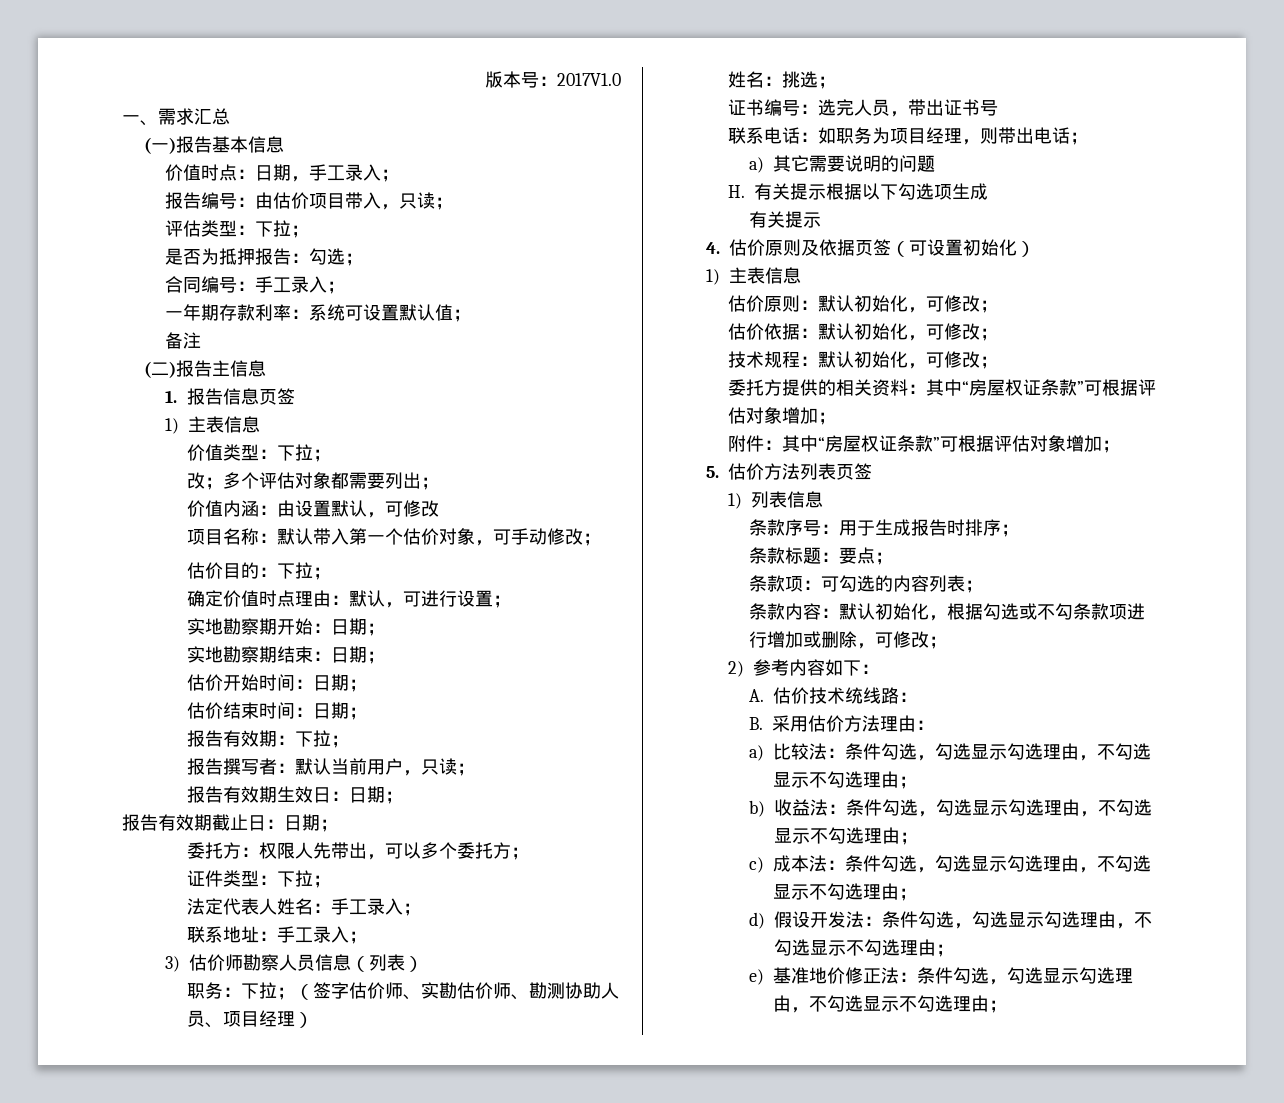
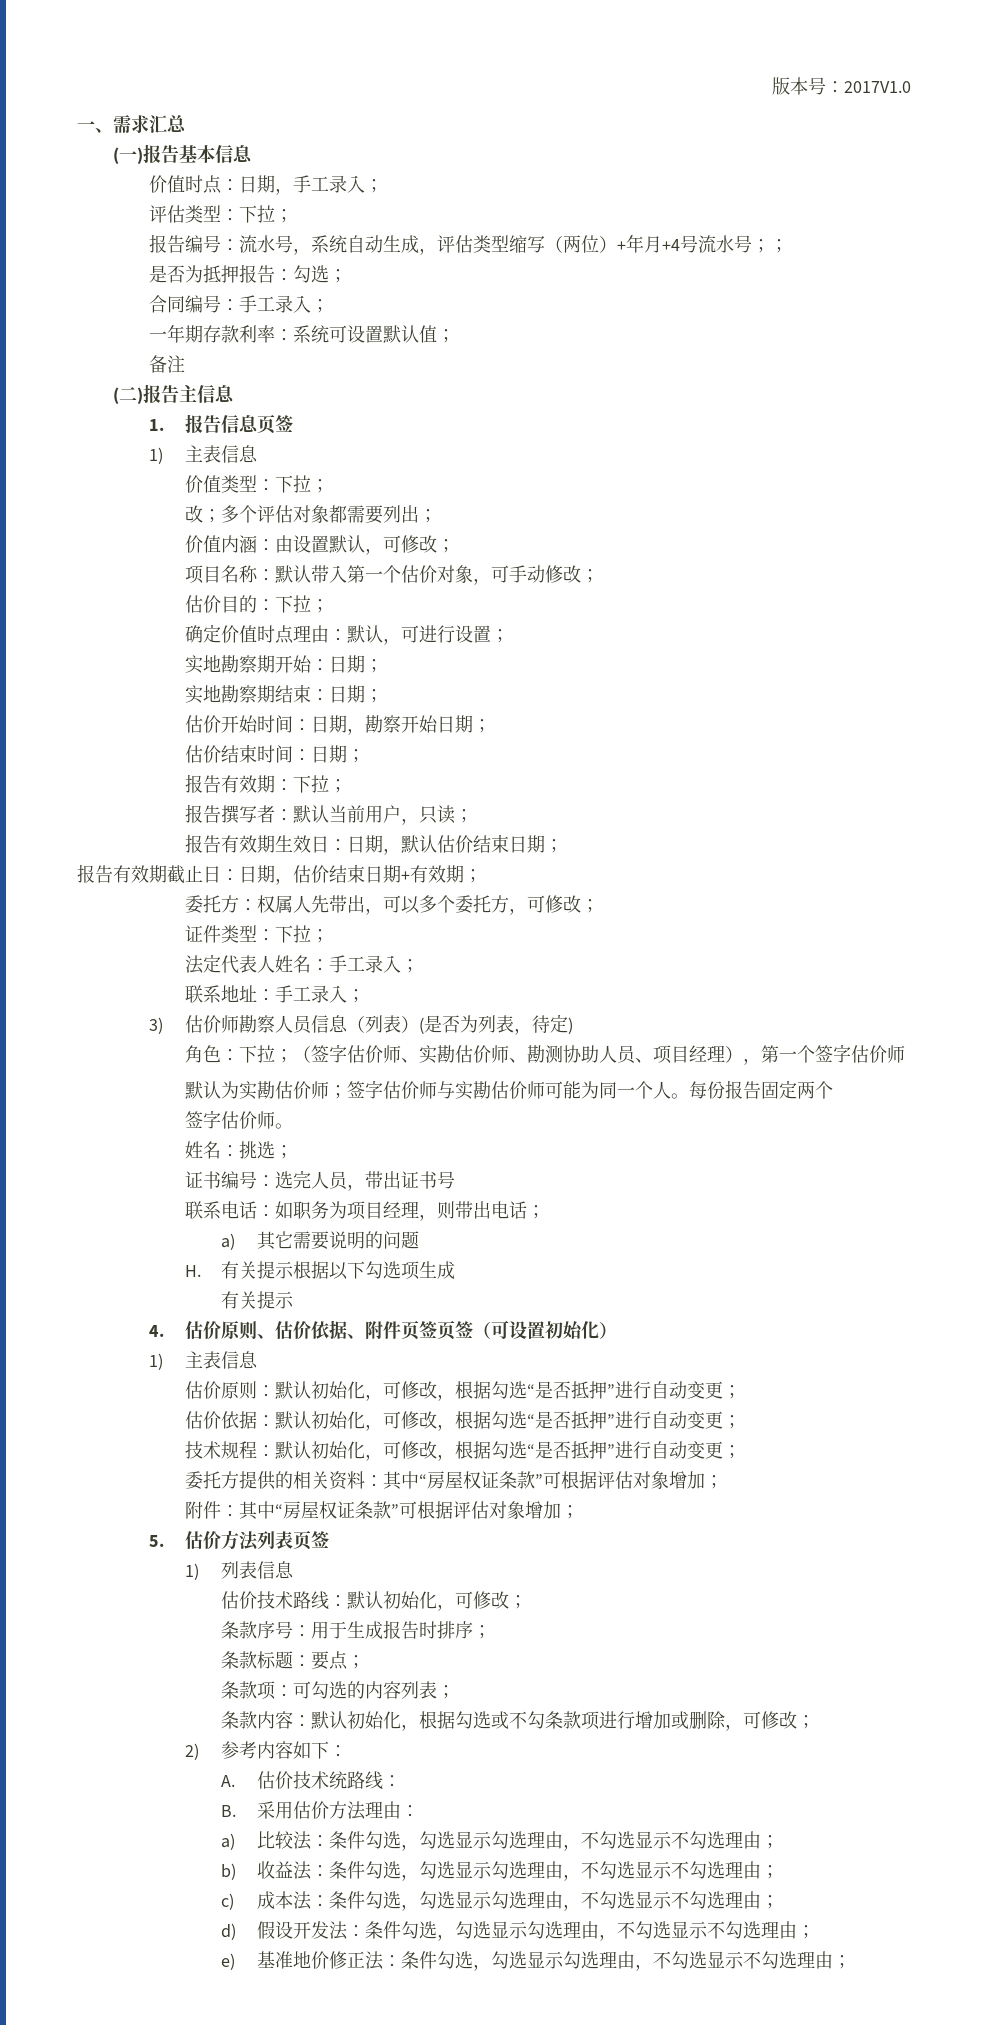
- 报告编号：由估价项目带入，只读；
  评估类型：下拉；
+ 报告编号：流水号，系统自动生成，评估类型缩写（两位）+年月+4号流水号；；
- 价值内涵：由设置默认，可修改
+ 价值内涵：由设置默认，可修改；
- 估价开始时间：日期；
+ 估价开始时间：日期，勘察开始日期；
- 报告有效期生效日：日期；
+ 报告有效期生效日：日期，默认估价结束日期；
- 报告有效期截止日：日期；
+ 报告有效期截止日：日期，估价结束日期+有效期；
- 委托方：权限人先带出，可以多个委托方；
+ 委托方：权属人先带出，可以多个委托方，可修改；
- 3)估价师勘察人员信息（列表）
- 职务：下拉；（签字估价师、实勘估价师、勘测协助人员、项目经理）
+ 3)估价师勘察人员信息（列表）(是否为列表，待定)
+ 角色：下拉；（签字估价师、实勘估价师、勘测协助人员、项目经理），第一个签字估价师
+ 默认为实勘估价师；签字估价师与实勘估价师可能为同一个人。每份报告固定两个
+ 签字估价师。
- 4.估价原则及依据页签（可设置初始化）
+ 4.估价原则、估价依据、附件页签页签（可设置初始化）
- 估价原则：默认初始化，可修改；
+ 估价原则：默认初始化，可修改，根据勾选“是否抵押”进行自动变更；
- 估价依据：默认初始化，可修改；
+ 估价依据：默认初始化，可修改，根据勾选“是否抵押”进行自动变更；
- 技术规程：默认初始化，可修改；
+ 技术规程：默认初始化，可修改，根据勾选“是否抵押”进行自动变更；
+ 估价技术路线：默认初始化，可修改；
- A.估价技术统线路：
+ A.估价技术统路线：

